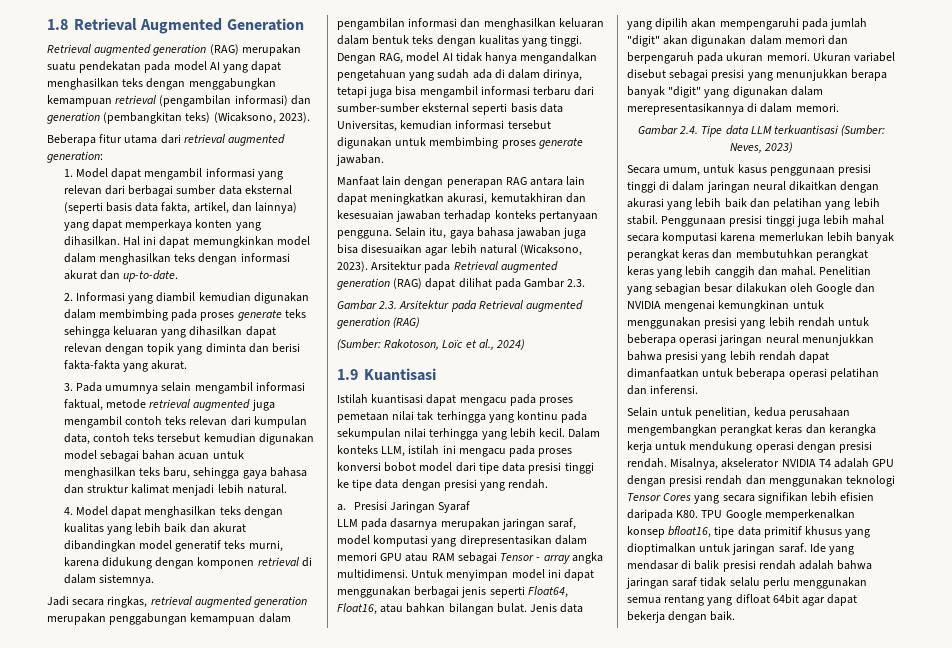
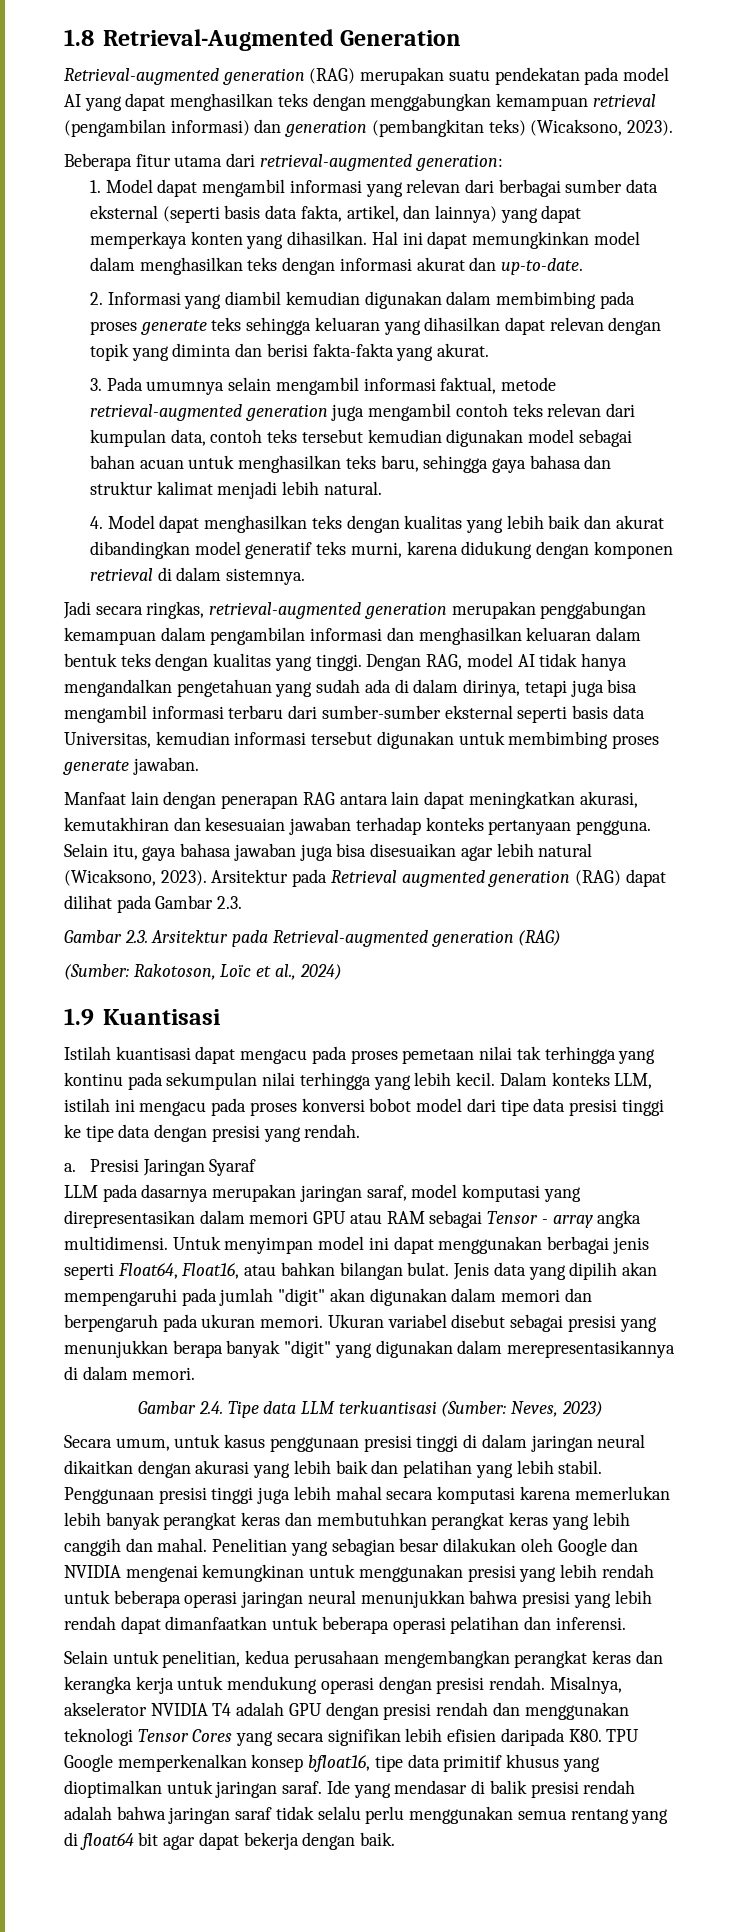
- 1.8 Retrieval Augmented Generation
+ 1.8 Retrieval-Augmented Generation
- Retrieval augmented generation (RAG) merupakan suatu pendekatan pada model AI yang dapat menghasilkan teks dengan menggabungkan kemampuan retrieval (pengambilan informasi) dan generation (pembangkitan teks) (Wicaksono, 2023).
+ Retrieval-augmented generation (RAG) merupakan suatu pendekatan pada model AI yang dapat menghasilkan teks dengan menggabungkan kemampuan retrieval (pengambilan informasi) dan generation (pembangkitan teks) (Wicaksono, 2023).
- Beberapa fitur utama dari retrieval augmented generation:
+ Beberapa fitur utama dari retrieval-augmented generation:
- 3. Pada umumnya selain mengambil informasi faktual, metode retrieval augmented juga mengambil contoh teks relevan dari kumpulan data, contoh teks tersebut kemudian digunakan model sebagai bahan acuan untuk menghasilkan teks baru, sehingga gaya bahasa dan struktur kalimat menjadi lebih natural.
+ 3. Pada umumnya selain mengambil informasi faktual, metode retrieval-augmented generation juga mengambil contoh teks relevan dari kumpulan data, contoh teks tersebut kemudian digunakan model sebagai bahan acuan untuk menghasilkan teks baru, sehingga gaya bahasa dan struktur kalimat menjadi lebih natural.
- Jadi secara ringkas, retrieval augmented generation merupakan penggabungan kemampuan dalam pengambilan informasi dan menghasilkan keluaran dalam bentuk teks dengan kualitas yang tinggi.
+ Jadi secara ringkas, retrieval-augmented generation merupakan penggabungan kemampuan dalam pengambilan informasi dan menghasilkan keluaran dalam bentuk teks dengan kualitas yang tinggi.
- Gambar 2.3. Arsitektur pada Retrieval augmented generation (RAG)
+ Gambar 2.3. Arsitektur pada Retrieval-augmented generation (RAG)
- Ide yang mendasar di balik presisi rendah adalah bahwa jaringan saraf tidak selalu perlu menggunakan semua rentang yang difloat 64bit agar dapat bekerja dengan baik.
+ Ide yang mendasar di balik presisi rendah adalah bahwa jaringan saraf tidak selalu perlu menggunakan semua rentang yang di float64 bit agar dapat bekerja dengan baik.

